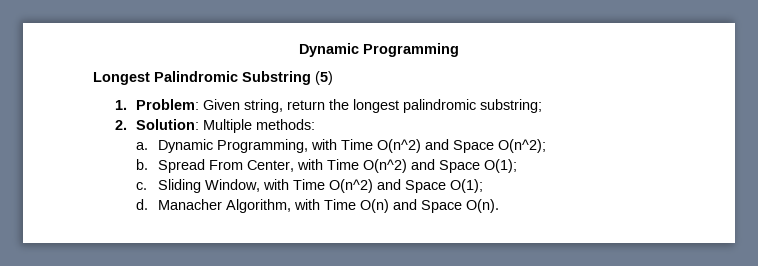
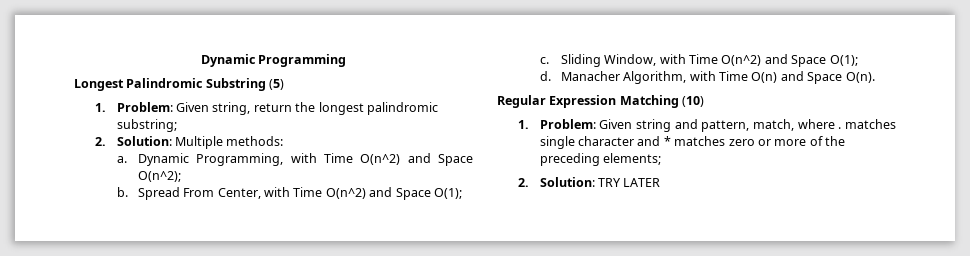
+ Regular Expression Matching (10)
+ 1. Problem: Given string and pattern, match, where . matches single character and * matches zero or more of the preceding elements;
+ 2. Solution: TRY LATER

